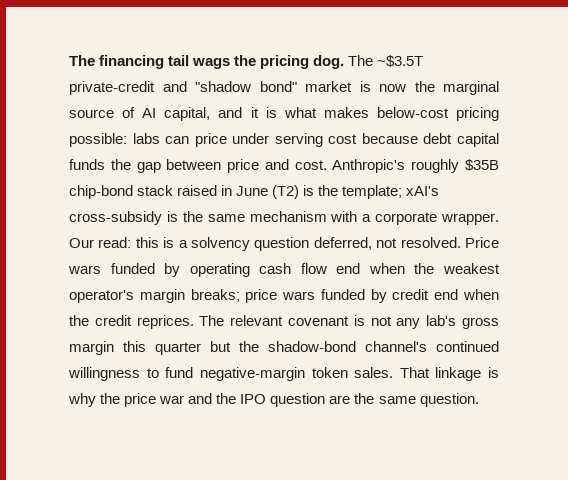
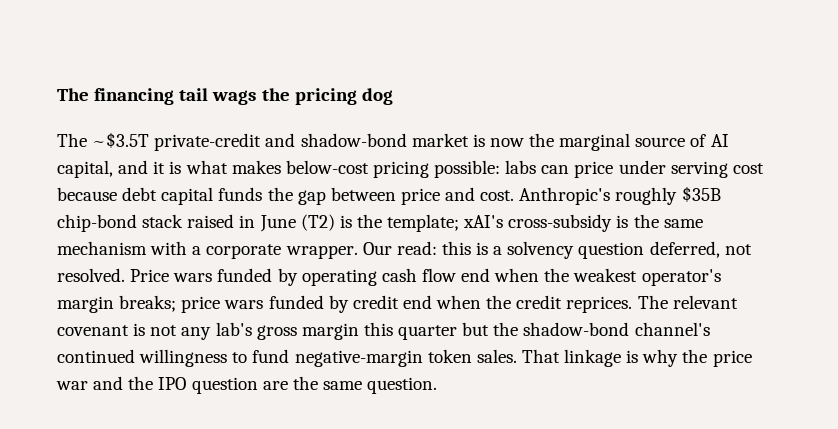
- The financing tail wags the pricing dog. The ~$3.5T private-credit and "shadow bond" market is now the marginal source of AI capital, and it is what makes below-cost pricing possible: labs can price under serving cost because debt capital funds the gap between price and cost.
+ The financing tail wags the pricing dog
+ The ~$3.5T private-credit and shadow-bond market is now the marginal source of AI capital, and it is what makes below-cost pricing possible: labs can price under serving cost because debt capital funds the gap between price and cost.

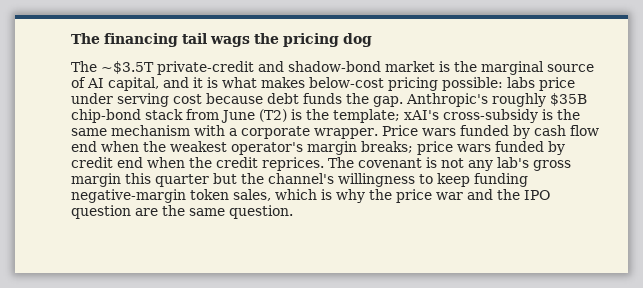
- The ~$3.5T private-credit and shadow-bond market is now the marginal source of AI capital, and it is what makes below-cost pricing possible: labs can price under serving cost because debt capital funds the gap between price and cost.
+ The ~$3.5T private-credit and shadow-bond market is the marginal source of AI capital, and it is what makes below-cost pricing possible: labs price under serving cost because debt funds the gap.
- Anthropic's roughly $35B chip-bond stack raised in June (T2) is the template; xAI's cross-subsidy is the same mechanism with a corporate wrapper.
+ Anthropic's roughly $35B chip-bond stack from June (T2) is the template; xAI's cross-subsidy is the same mechanism with a corporate wrapper.
- Our read: this is a solvency question deferred, not resolved.
- Price wars funded by operating cash flow end when the weakest operator's margin breaks; price wars funded by credit end when the credit reprices.
+ Price wars funded by cash flow end when the weakest operator's margin breaks; price wars funded by credit end when the credit reprices.
- The relevant covenant is not any lab's gross margin this quarter but the shadow-bond channel's continued willingness to fund negative-margin token sales. That linkage is why the price war and the IPO question are the same question.
+ The covenant is not any lab's gross margin this quarter but the channel's willingness to keep funding negative-margin token sales, which is why the price war and the IPO question are the same question.

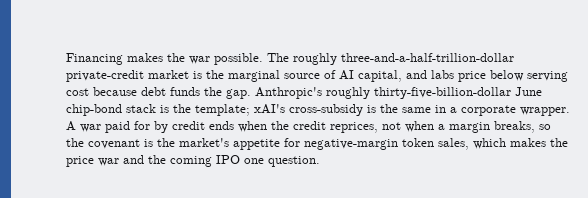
- The financing tail wags the pricing dog
- The ~$3.5T private-credit and shadow-bond market is the marginal source of AI capital, and it is what makes below-cost pricing possible: labs price under serving cost because debt funds the gap.
+ Financing makes the war possible. The roughly three-and-a-half-trillion-dollar private-credit market is the marginal source of AI capital, and labs price below serving cost because debt funds the gap.
- Anthropic's roughly $35B chip-bond stack from June (T2) is the template; xAI's cross-subsidy is the same mechanism with a corporate wrapper.
+ Anthropic's roughly thirty-five-billion-dollar June chip-bond stack is the template; xAI's cross-subsidy is the same in a corporate wrapper.
- Price wars funded by cash flow end when the weakest operator's margin breaks; price wars funded by credit end when the credit reprices. The covenant is not any lab's gross margin this quarter but the channel's willingness to keep funding negative-margin token sales, which is why the price war and the IPO question are the same question.
+ A war paid for by credit ends when the credit reprices, not when a margin breaks, so the covenant is the market's appetite for negative-margin token sales, which makes the price war and the coming IPO one question.

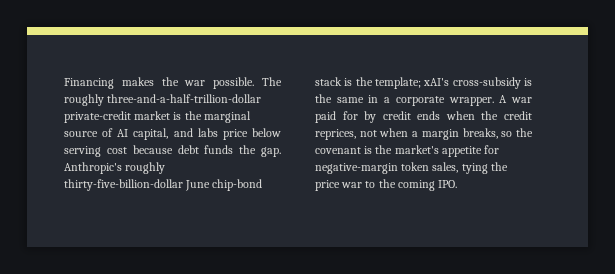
- A war paid for by credit ends when the credit reprices, not when a margin breaks, so the covenant is the market's appetite for negative-margin token sales, which makes the price war and the coming IPO one question.
+ A war paid for by credit ends when the credit reprices, not when a margin breaks, so the covenant is the market's appetite for negative-margin token sales, tying the price war to the coming IPO.

